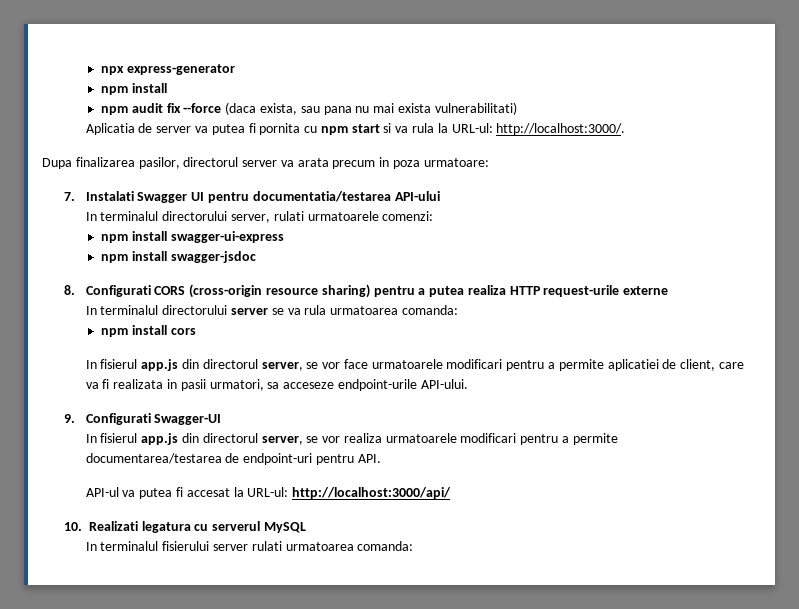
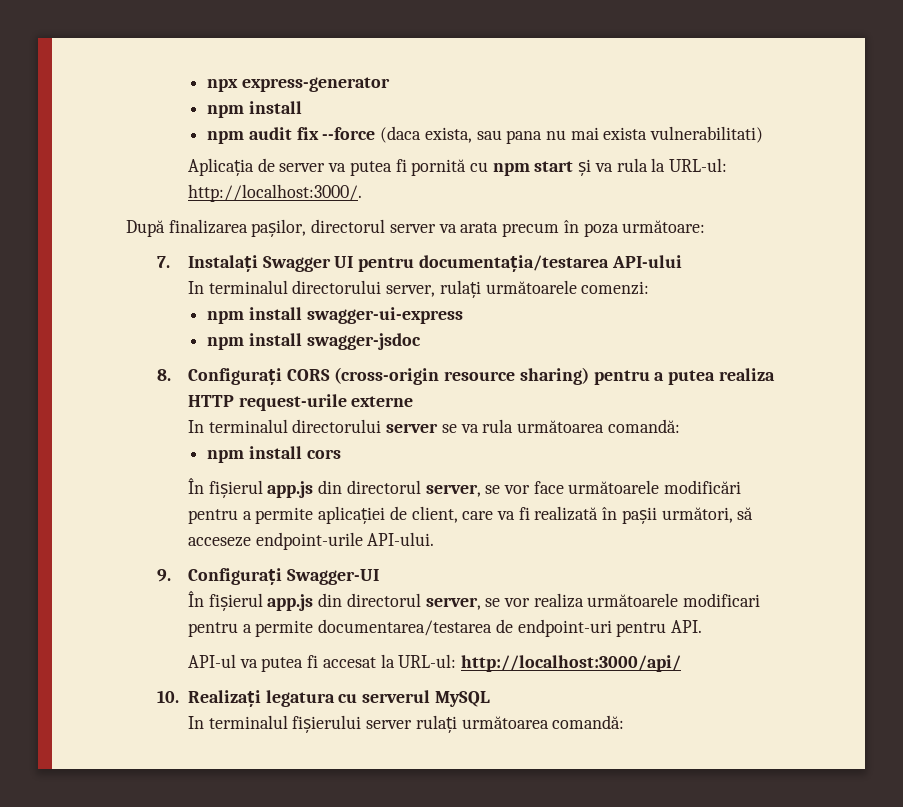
- Aplicatia de server va putea fi pornita cu npm start si va rula la URL-ul: http://localhost:3000/.
+ Aplicația de server va putea fi pornită cu npm start și va rula la URL-ul: http://localhost:3000/.
- Dupa finalizarea pasilor, directorul server va arata precum in poza urmatoare:
+ După finalizarea pașilor, directorul server va arata precum în poza următoare:
- 7. Instalati Swagger UI pentru documentatia/testarea API-ului
+ 7. Instalați Swagger UI pentru documentația/testarea API-ului
- In terminalul directorului server, rulati urmatoarele comenzi:
+ In terminalul directorului server, rulați următoarele comenzi:
- 8. Configurati CORS (cross-origin resource sharing) pentru a putea realiza HTTP request-urile externe
+ 8. Configurați CORS (cross-origin resource sharing) pentru a putea realiza HTTP request-urile externe
- In terminalul directorului server se va rula urmatoarea comanda:
+ In terminalul directorului server se va rula următoarea comandă:
- In fisierul app.js din directorul server, se vor face urmatoarele modificari pentru a permite aplicatiei de client, care va fi realizata in pasii urmatori, sa acceseze endpoint-urile API-ului.
+ În fișierul app.js din directorul server, se vor face următoarele modificări pentru a permite aplicației de client, care va fi realizată în pașii următori, să acceseze endpoint-urile API-ului.
- 9. Configurati Swagger-UI
+ 9. Configurați Swagger-UI
- In fisierul app.js din directorul server, se vor realiza urmatoarele modificari pentru a permite documentarea/testarea de endpoint-uri pentru API.
+ În fișierul app.js din directorul server, se vor realiza următoarele modificari pentru a permite documentarea/testarea de endpoint-uri pentru API.
- 10. Realizati legatura cu serverul MySQL
+ 10. Realizați legatura cu serverul MySQL
- In terminalul fisierului server rulati urmatoarea comanda:
+ In terminalul fișierului server rulați următoarea comandă:

